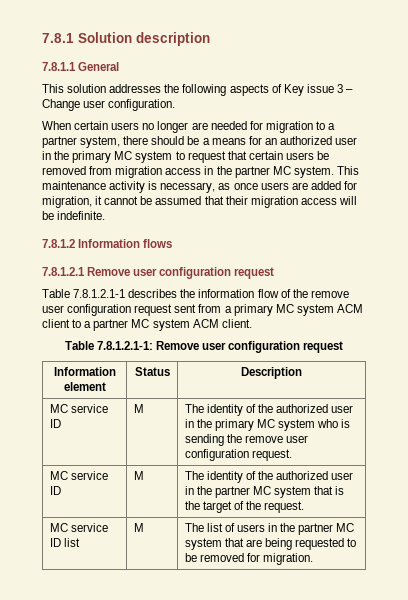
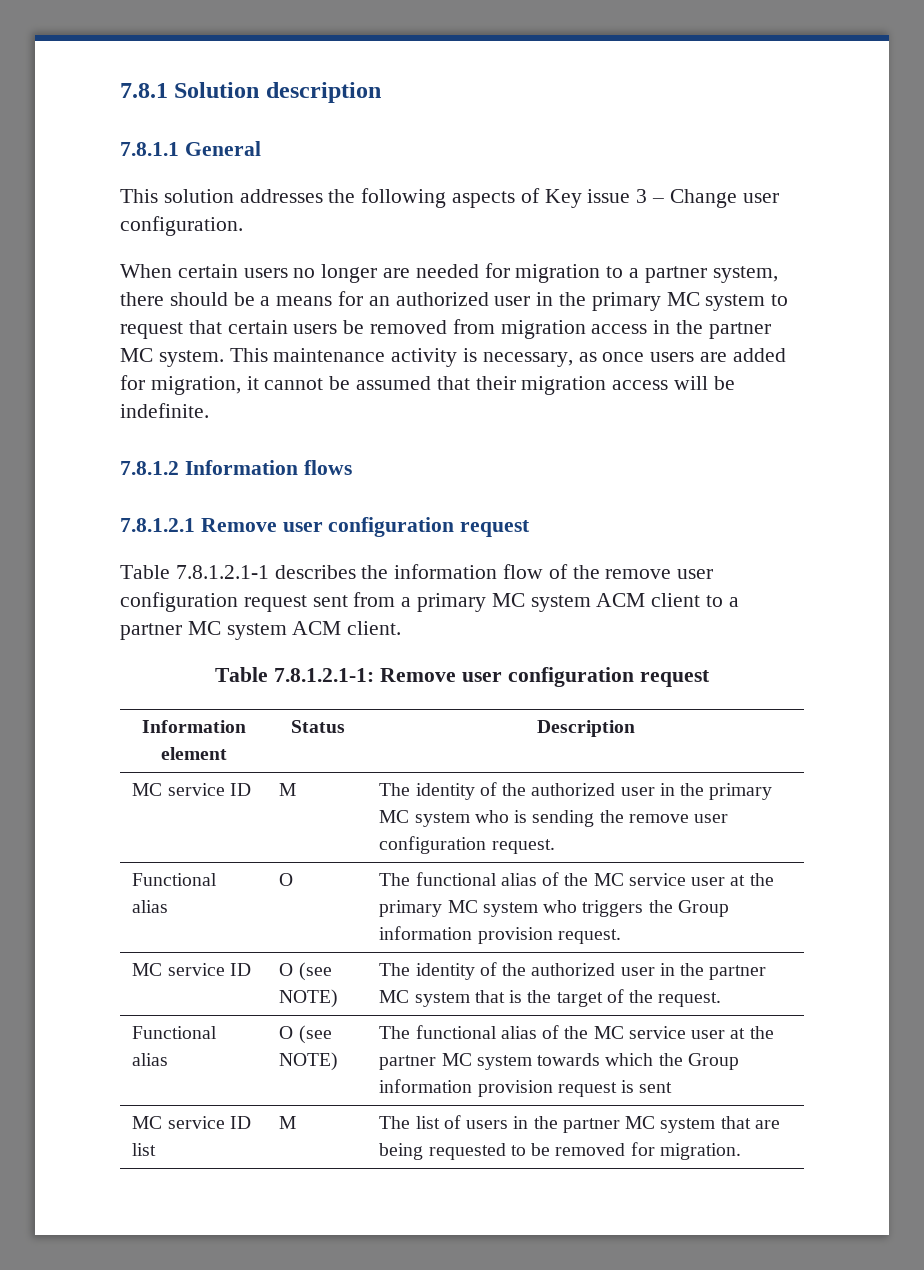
- MC service ID | M | The identity of the authorized user in the partner MC system that is the target of the request.
+ Functional alias | O | The functional alias of the MC service user at the primary MC system who triggers the Group information provision request.
+ MC service ID | O (see NOTE) | The identity of the authorized user in the partner MC system that is the target of the request.
+ Functional alias | O (see NOTE) | The functional alias of the MC service user at the partner MC system towards which the Group information provision request is sent

